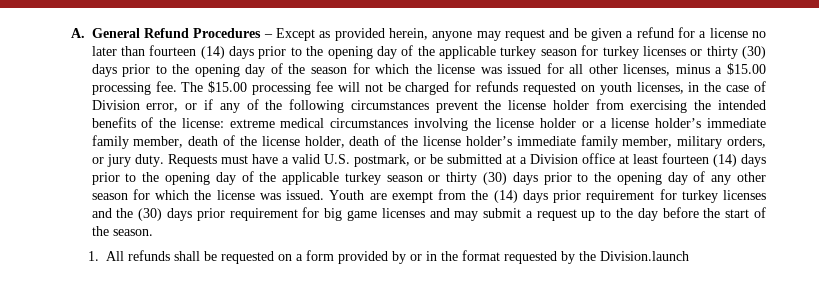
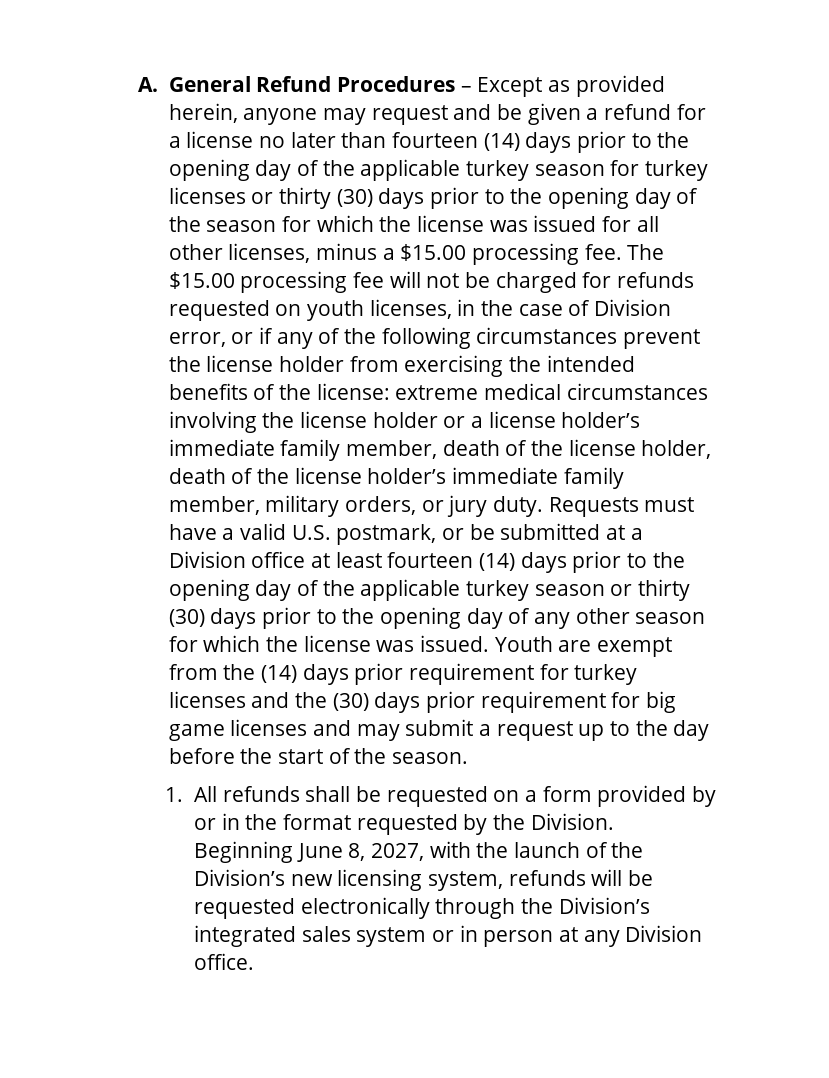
- 1. All refunds shall be requested on a form provided by or in the format requested by the Division.launch
+ 1. All refunds shall be requested on a form provided by or in the format requested by the Division. Beginning June 8, 2027, with the launch of the Division’s new licensing system, refunds will be requested electronically through the Division’s integrated sales system or in person at any Division office.

